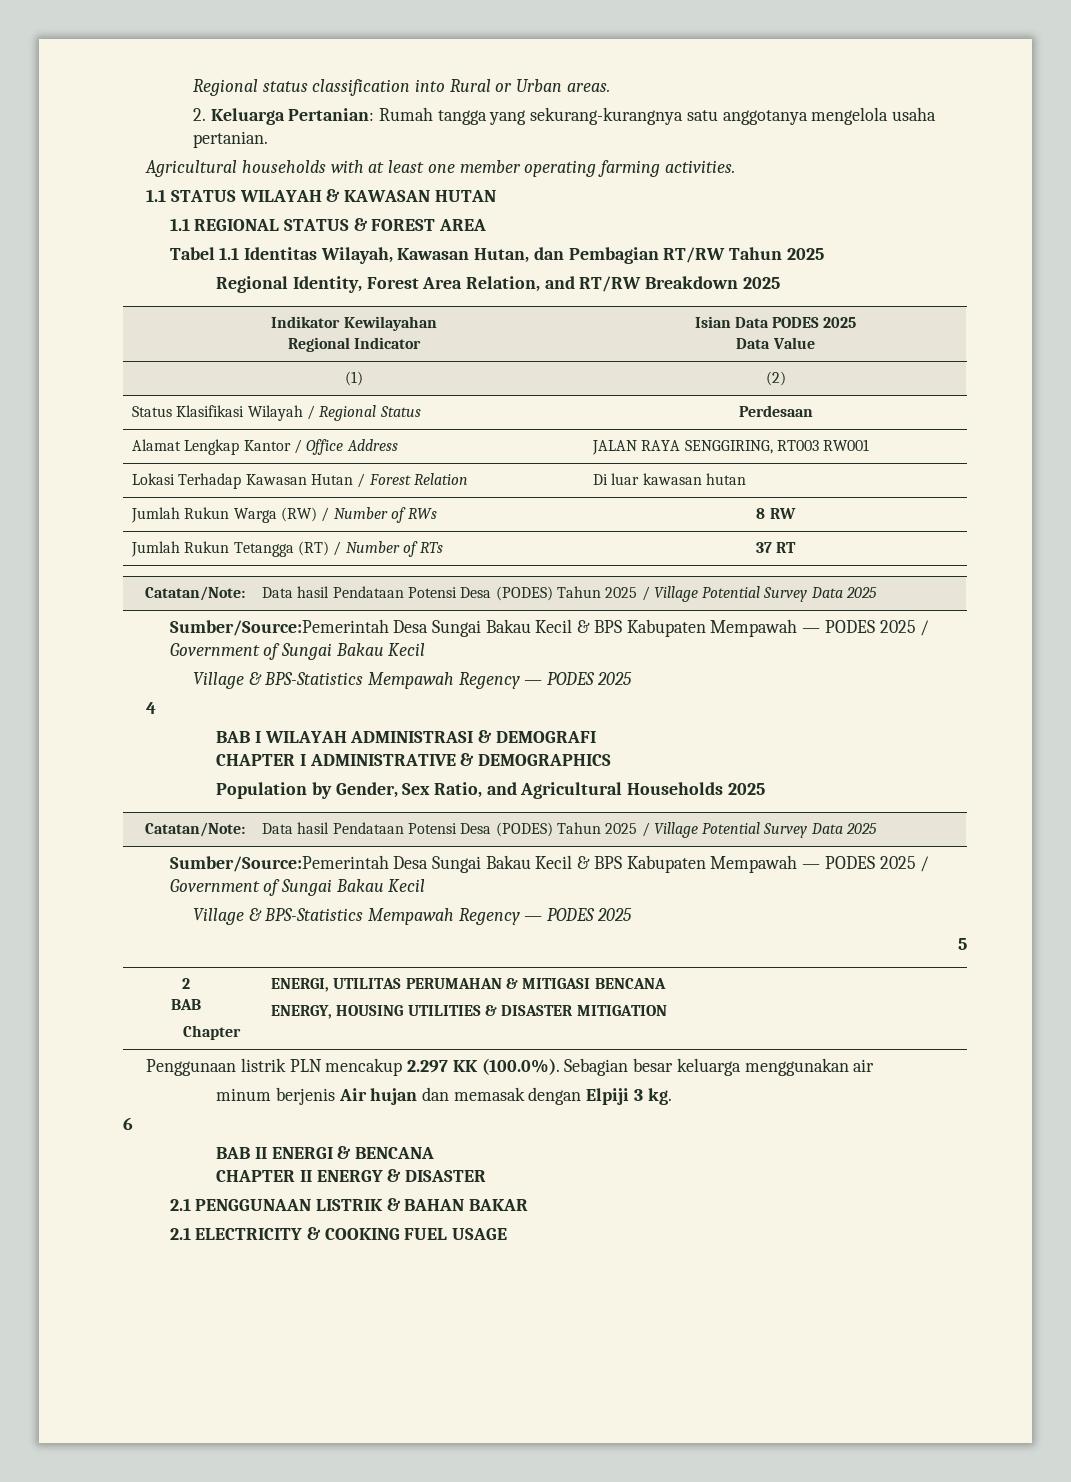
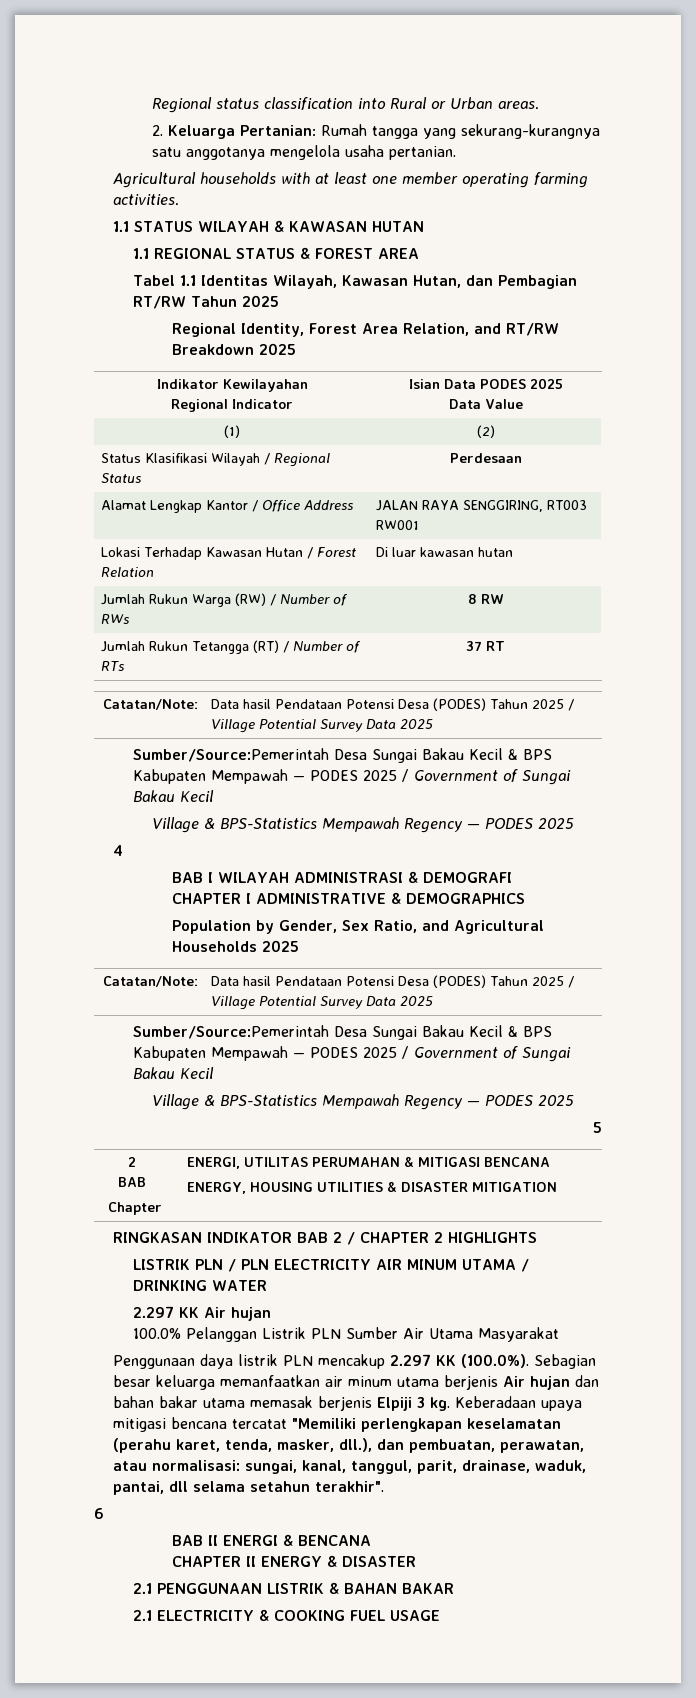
+ RINGKASAN INDIKATOR BAB 2 / CHAPTER 2 HIGHLIGHTS
+ LISTRIK PLN / PLN ELECTRICITY AIR MINUM UTAMA / DRINKING WATER
+ 2.297 KK Air hujan
+ 100.0% Pelanggan Listrik PLN Sumber Air Utama Masyarakat
- Penggunaan listrik PLN mencakup 2.297 KK (100.0%). Sebagian besar keluarga menggunakan air
- minum berjenis Air hujan dan memasak dengan Elpiji 3 kg.
+ Penggunaan daya listrik PLN mencakup 2.297 KK (100.0%). Sebagian besar keluarga memanfaatkan air minum utama berjenis Air hujan dan bahan bakar utama memasak berjenis Elpiji 3 kg. Keberadaan upaya mitigasi bencana tercatat "Memiliki perlengkapan keselamatan (perahu karet, tenda, masker, dll.), dan pembuatan, perawatan, atau normalisasi: sungai, kanal, tanggul, parit, drainase, waduk, pantai, dll selama setahun terakhir".

